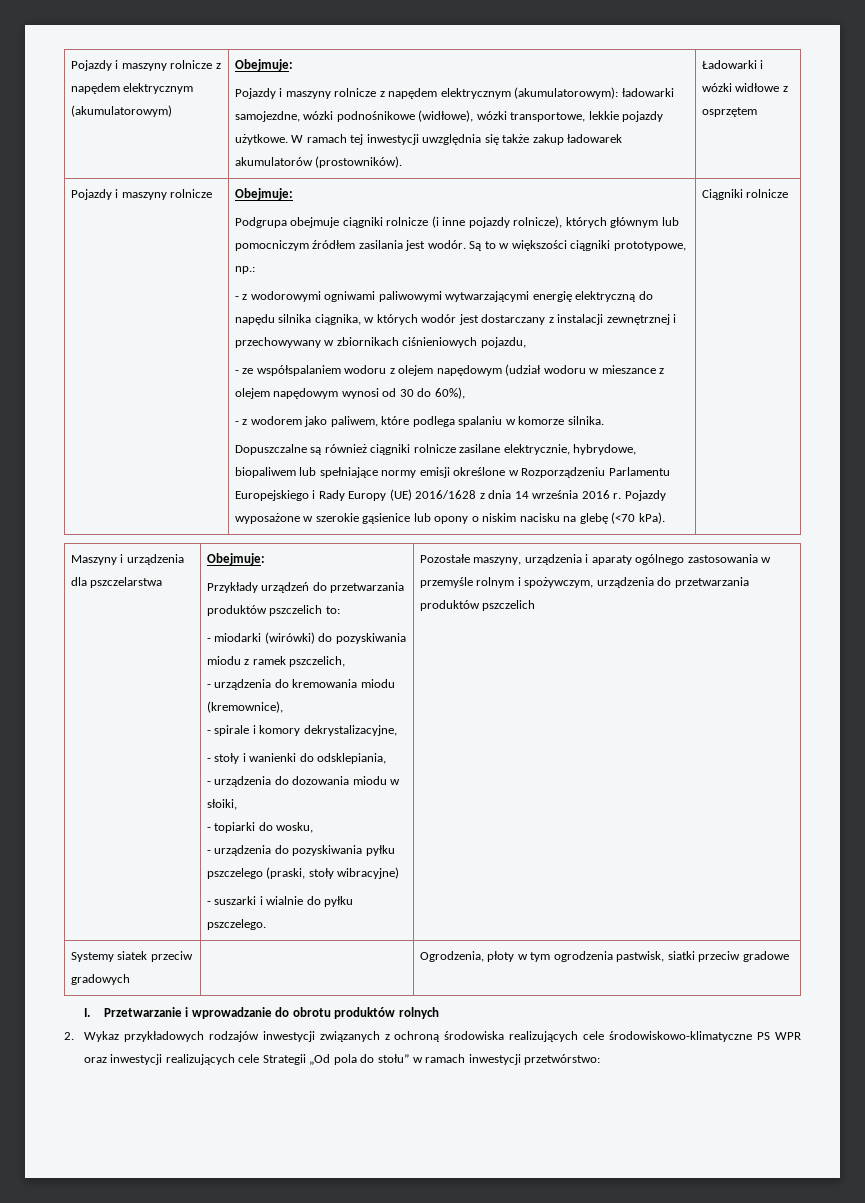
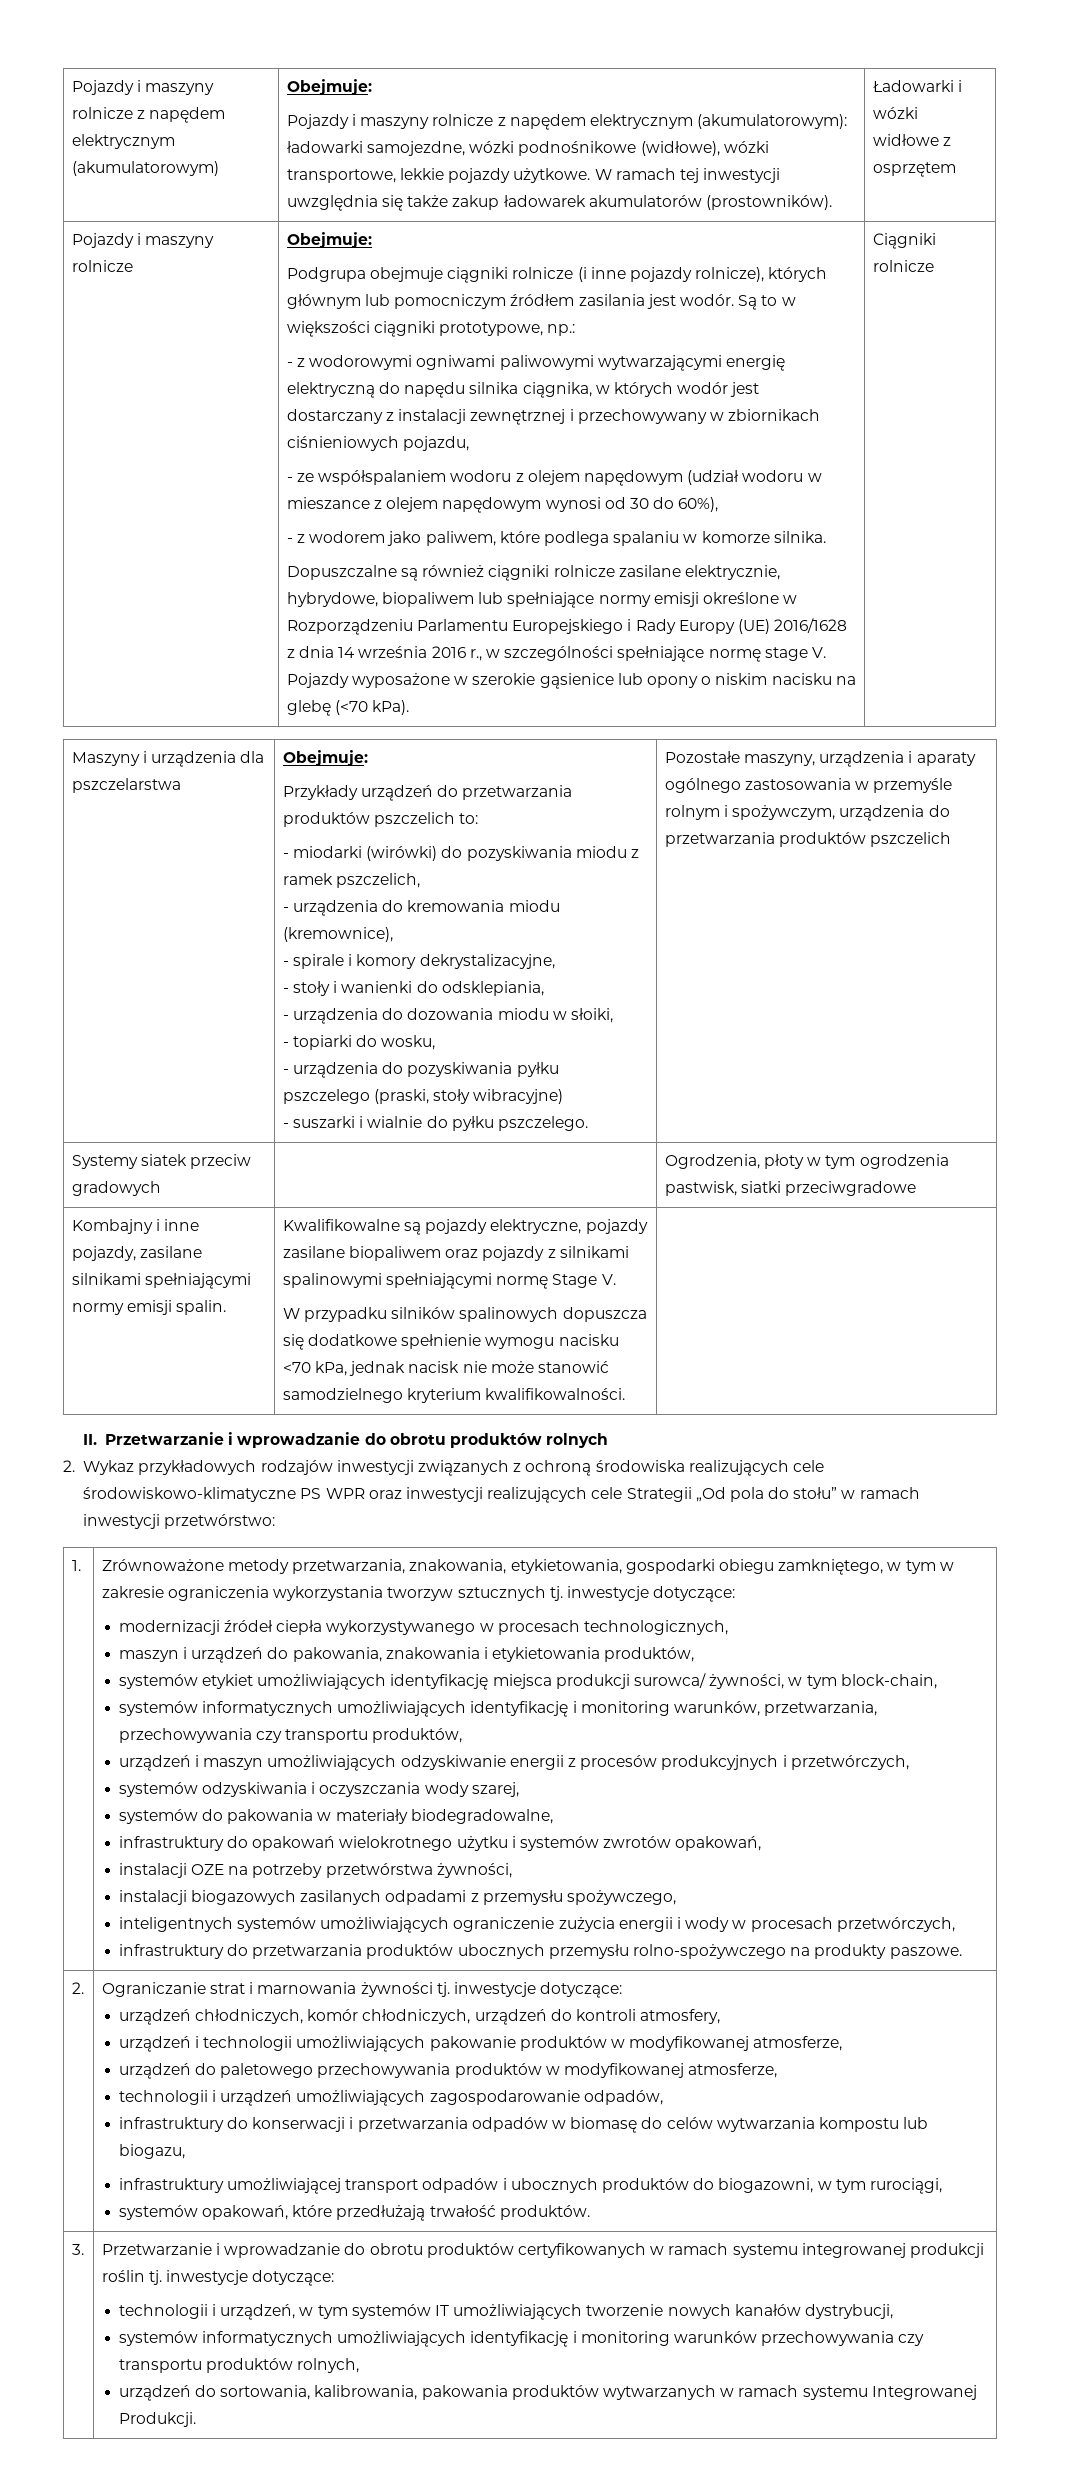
- Dopuszczalne są również ciągniki rolnicze zasilane elektrycznie, hybrydowe, biopaliwem lub spełniające normy emisji określone w Rozporządzeniu Parlamentu Europejskiego i Rady Europy (UE) 2016/1628 z dnia 14 września 2016 r. Pojazdy wyposażone w szerokie gąsienice lub opony o niskim nacisku na glebę (<70 kPa).
+ Dopuszczalne są również ciągniki rolnicze zasilane elektrycznie, hybrydowe, biopaliwem lub spełniające normy emisji określone w Rozporządzeniu Parlamentu Europejskiego i Rady Europy (UE) 2016/1628 z dnia 14 września 2016 r., w szczególności spełniające normę stage V. Pojazdy wyposażone w szerokie gąsienice lub opony o niskim nacisku na glebę (<70 kPa).
- Systemy siatek przeciw gradowych | | Ogrodzenia, płoty w tym ogrodzenia pastwisk, siatki przeciw gradowe
- I. Przetwarzanie i wprowadzanie do obrotu produktów rolnych
+ Systemy siatek przeciw gradowych | | Ogrodzenia, płoty w tym ogrodzenia pastwisk, siatki przeciwgradowe
+ Kombajny i inne pojazdy, zasilane silnikami spełniającymi normy emisji spalin. | Kwalifikowalne są pojazdy elektryczne, pojazdy zasilane biopaliwem oraz pojazdy z silnikami spalinowymi spełniającymi normę Stage V.
+ W przypadku silników spalinowych dopuszcza się dodatkowe spełnienie wymogu nacisku <70 kPa, jednak nacisk nie może stanowić samodzielnego kryterium kwalifikowalności. |
+ II. Przetwarzanie i wprowadzanie do obrotu produktów rolnych
+ 1. | Zrównoważone metody przetwarzania, znakowania, etykietowania, gospodarki obiegu zamkniętego, w tym w zakresie ograniczenia wykorzystania tworzyw sztucznych tj. inwestycje dotyczące:
+ modernizacji źródeł ciepła wykorzystywanego w procesach technologicznych,
+ maszyn i urządzeń do pakowania, znakowania i etykietowania produktów,
+ systemów etykiet umożliwiających identyfikację miejsca produkcji surowca/ żywności, w tym block-chain,
+ systemów informatycznych umożliwiających identyfikację i monitoring warunków, przetwarzania, przechowywania czy transportu produktów,
+ urządzeń i maszyn umożliwiających odzyskiwanie energii z procesów produkcyjnych i przetwórczych,
+ systemów odzyskiwania i oczyszczania wody szarej,
+ systemów do pakowania w materiały biodegradowalne,
+ infrastruktury do opakowań wielokrotnego użytku i systemów zwrotów opakowań,
+ instalacji OZE na potrzeby przetwórstwa żywności,
+ instalacji biogazowych zasilanych odpadami z przemysłu spożywczego,
+ inteligentnych systemów umożliwiających ograniczenie zużycia energii i wody w procesach przetwórczych,
+ infrastruktury do przetwarzania produktów ubocznych przemysłu rolno-spożywczego na produkty paszowe.
+ 2. | Ograniczanie strat i marnowania żywności tj. inwestycje dotyczące:
+ urządzeń chłodniczych, komór chłodniczych, urządzeń do kontroli atmosfery,
+ urządzeń i technologii umożliwiających pakowanie produktów w modyfikowanej atmosferze,
+ urządzeń do paletowego przechowywania produktów w modyfikowanej atmosferze,
+ technologii i urządzeń umożliwiających zagospodarowanie odpadów,
+ infrastruktury do konserwacji i przetwarzania odpadów w biomasę do celów wytwarzania kompostu lub biogazu,
+ infrastruktury umożliwiającej transport odpadów i ubocznych produktów do biogazowni, w tym rurociągi,
+ systemów opakowań, które przedłużają trwałość produktów.
+ 3. | Przetwarzanie i wprowadzanie do obrotu produktów certyfikowanych w ramach systemu integrowanej produkcji roślin tj. inwestycje dotyczące:
+ technologii i urządzeń, w tym systemów IT umożliwiających tworzenie nowych kanałów dystrybucji,
+ systemów informatycznych umożliwiających identyfikację i monitoring warunków przechowywania czy transportu produktów rolnych,
+ urządzeń do sortowania, kalibrowania, pakowania produktów wytwarzanych w ramach systemu Integrowanej Produkcji.

